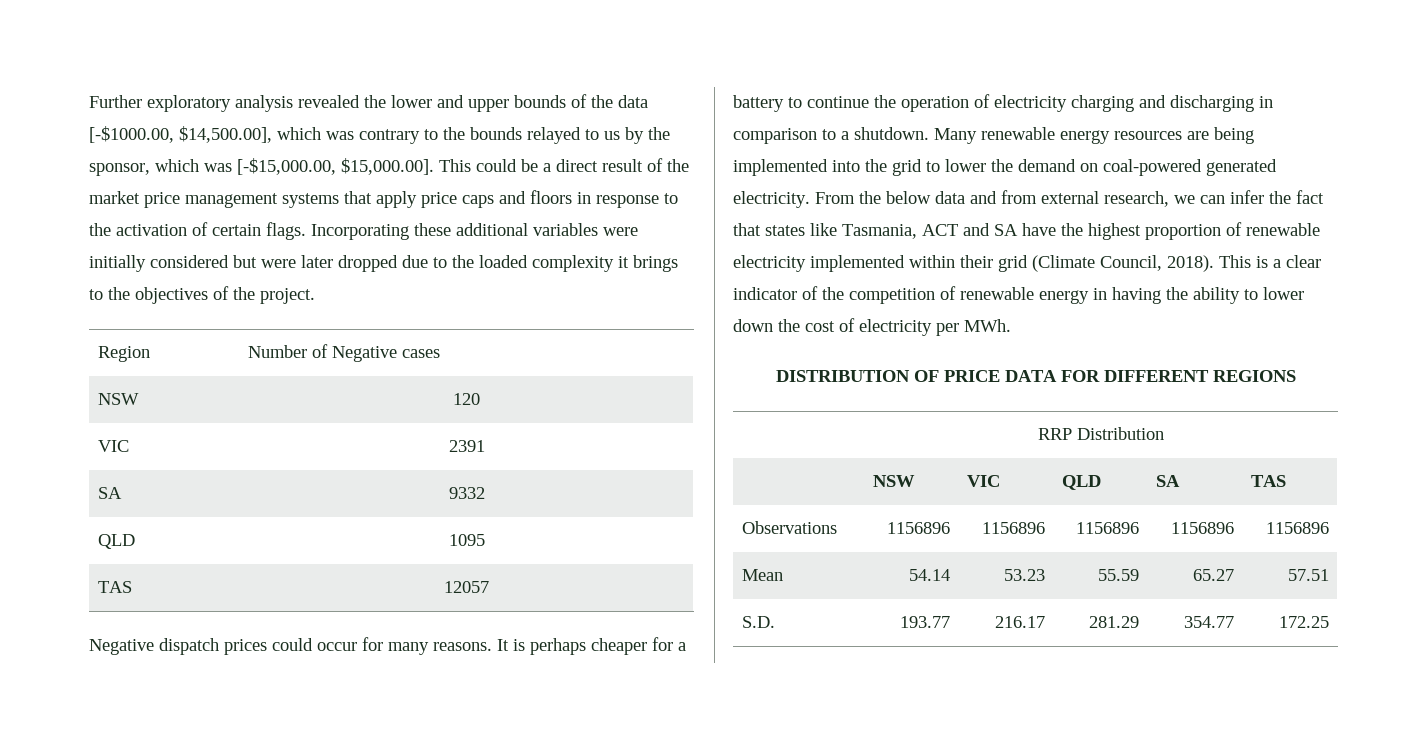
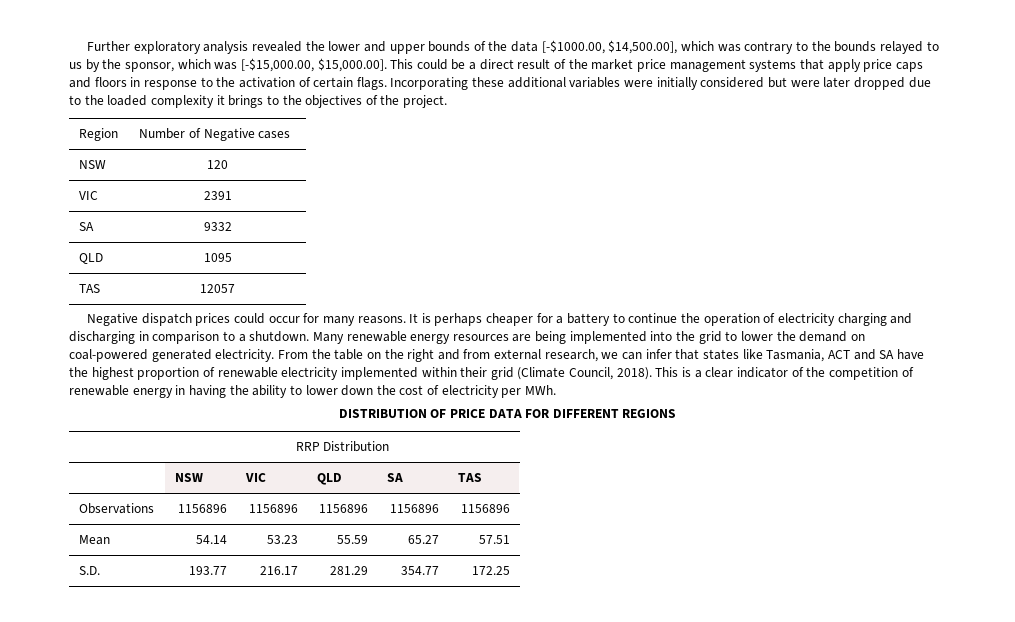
- From the below data and from external research, we can infer the fact that states like Tasmania, ACT and SA have the highest proportion of renewable electricity implemented within their grid (Climate Council, 2018).
+ From the table on the right and from external research, we can infer that states like Tasmania, ACT and SA have the highest proportion of renewable electricity implemented within their grid (Climate Council, 2018).

